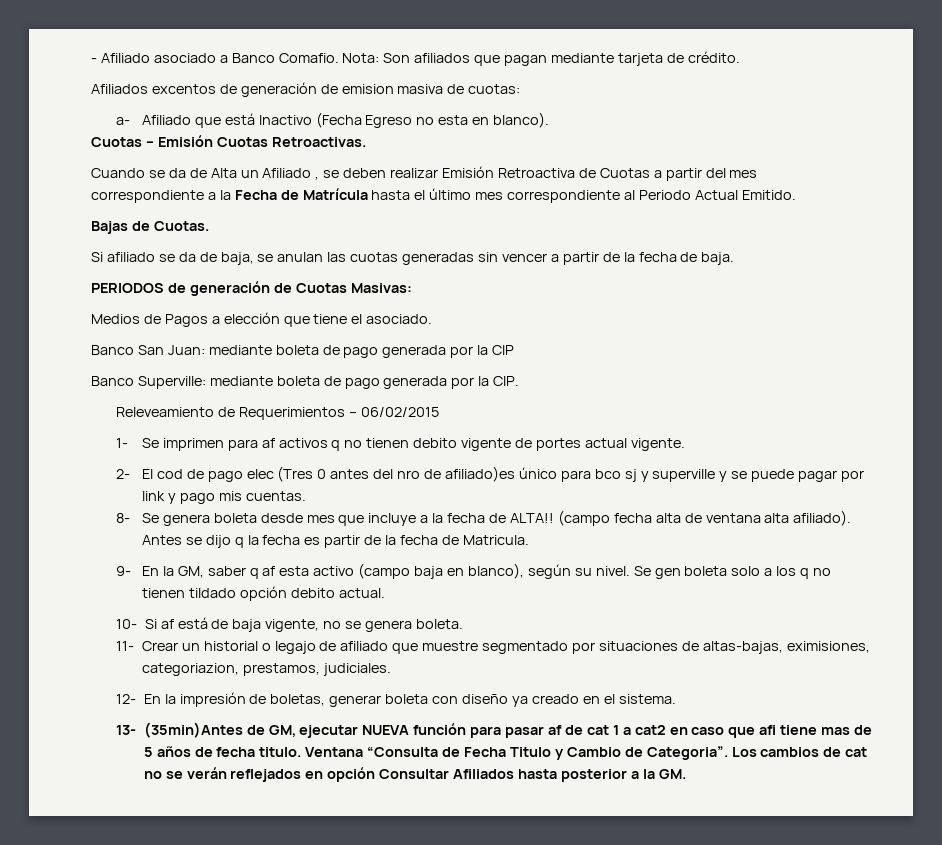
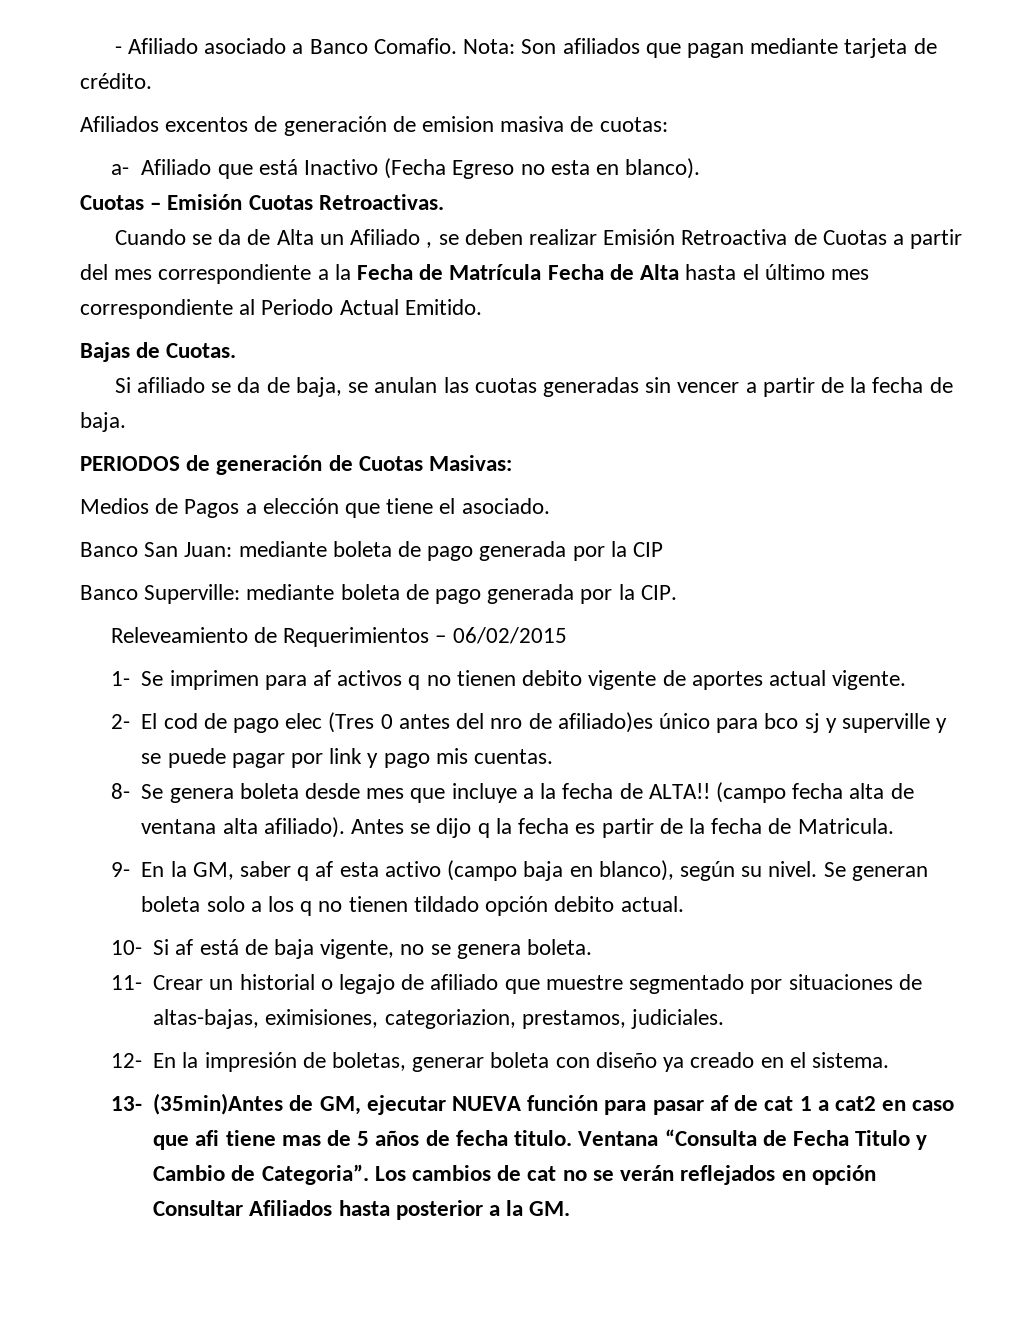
- Cuando se da de Alta un Afiliado , se deben realizar Emisión Retroactiva de Cuotas a partir del mes correspondiente a la Fecha de Matrícula hasta el último mes correspondiente al Periodo Actual Emitido.
+ Cuando se da de Alta un Afiliado , se deben realizar Emisión Retroactiva de Cuotas a partir del mes correspondiente a la Fecha de Matrícula Fecha de Alta hasta el último mes correspondiente al Periodo Actual Emitido.
- 1- Se imprimen para af activos q no tienen debito vigente de portes actual vigente.
+ 1- Se imprimen para af activos q no tienen debito vigente de aportes actual vigente.
- Se gen boleta solo a los q no tienen tildado opción debito actual.
+ Se generan boleta solo a los q no tienen tildado opción debito actual.

